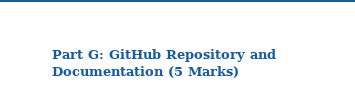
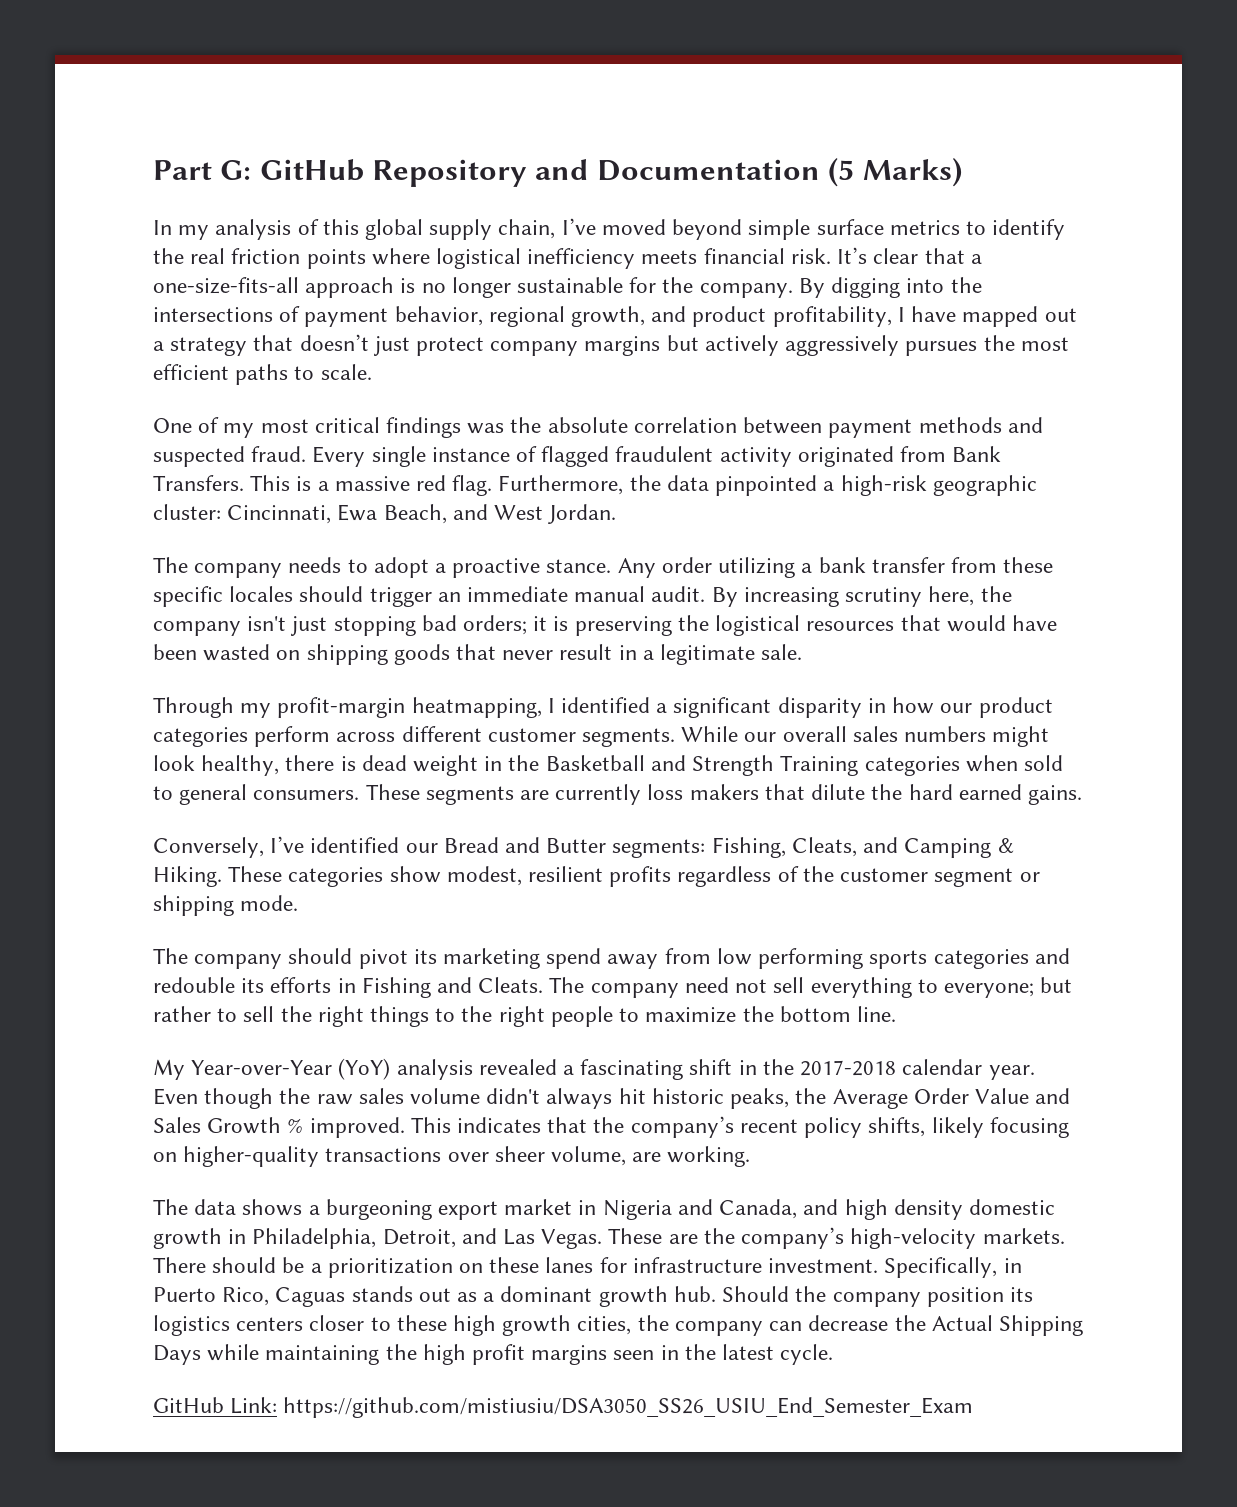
+ In my analysis of this global supply chain, I’ve moved beyond simple surface metrics to identify the real friction points where logistical inefficiency meets financial risk. It’s clear that a one-size-fits-all approach is no longer sustainable for the company. By digging into the intersections of payment behavior, regional growth, and product profitability, I have mapped out a strategy that doesn’t just protect company margins but actively aggressively pursues the most efficient paths to scale.
+ One of my most critical findings was the absolute correlation between payment methods and suspected fraud. Every single instance of flagged fraudulent activity originated from Bank Transfers. This is a massive red flag. Furthermore, the data pinpointed a high-risk geographic cluster: Cincinnati, Ewa Beach, and West Jordan.
+ The company needs to adopt a proactive stance. Any order utilizing a bank transfer from these specific locales should trigger an immediate manual audit. By increasing scrutiny here, the company isn't just stopping bad orders; it is preserving the logistical resources that would have been wasted on shipping goods that never result in a legitimate sale.
+ Through my profit-margin heatmapping, I identified a significant disparity in how our product categories perform across different customer segments. While our overall sales numbers might look healthy, there is dead weight in the Basketball and Strength Training categories when sold to general consumers. These segments are currently loss makers that dilute the hard earned gains.
+ Conversely, I’ve identified our Bread and Butter segments: Fishing, Cleats, and Camping & Hiking. These categories show modest, resilient profits regardless of the customer segment or shipping mode.
+ The company should pivot its marketing spend away from low performing sports categories and redouble its efforts in Fishing and Cleats. The company need not sell everything to everyone; but rather to sell the right things to the right people to maximize the bottom line.
+ My Year-over-Year (YoY) analysis revealed a fascinating shift in the 2017-2018 calendar year. Even though the raw sales volume didn't always hit historic peaks, the Average Order Value and Sales Growth % improved. This indicates that the company’s recent policy shifts, likely focusing on higher-quality transactions over sheer volume, are working.
+ The data shows a burgeoning export market in Nigeria and Canada, and high density domestic growth in Philadelphia, Detroit, and Las Vegas. These are the company’s high-velocity markets. There should be a prioritization on these lanes for infrastructure investment. Specifically, in Puerto Rico, Caguas stands out as a dominant growth hub. Should the company position its logistics centers closer to these high growth cities, the company can decrease the Actual Shipping Days while maintaining the high profit margins seen in the latest cycle.
+ GitHub Link: https://github.com/mistiusiu/DSA3050_SS26_USIU_End_Semester_Exam

